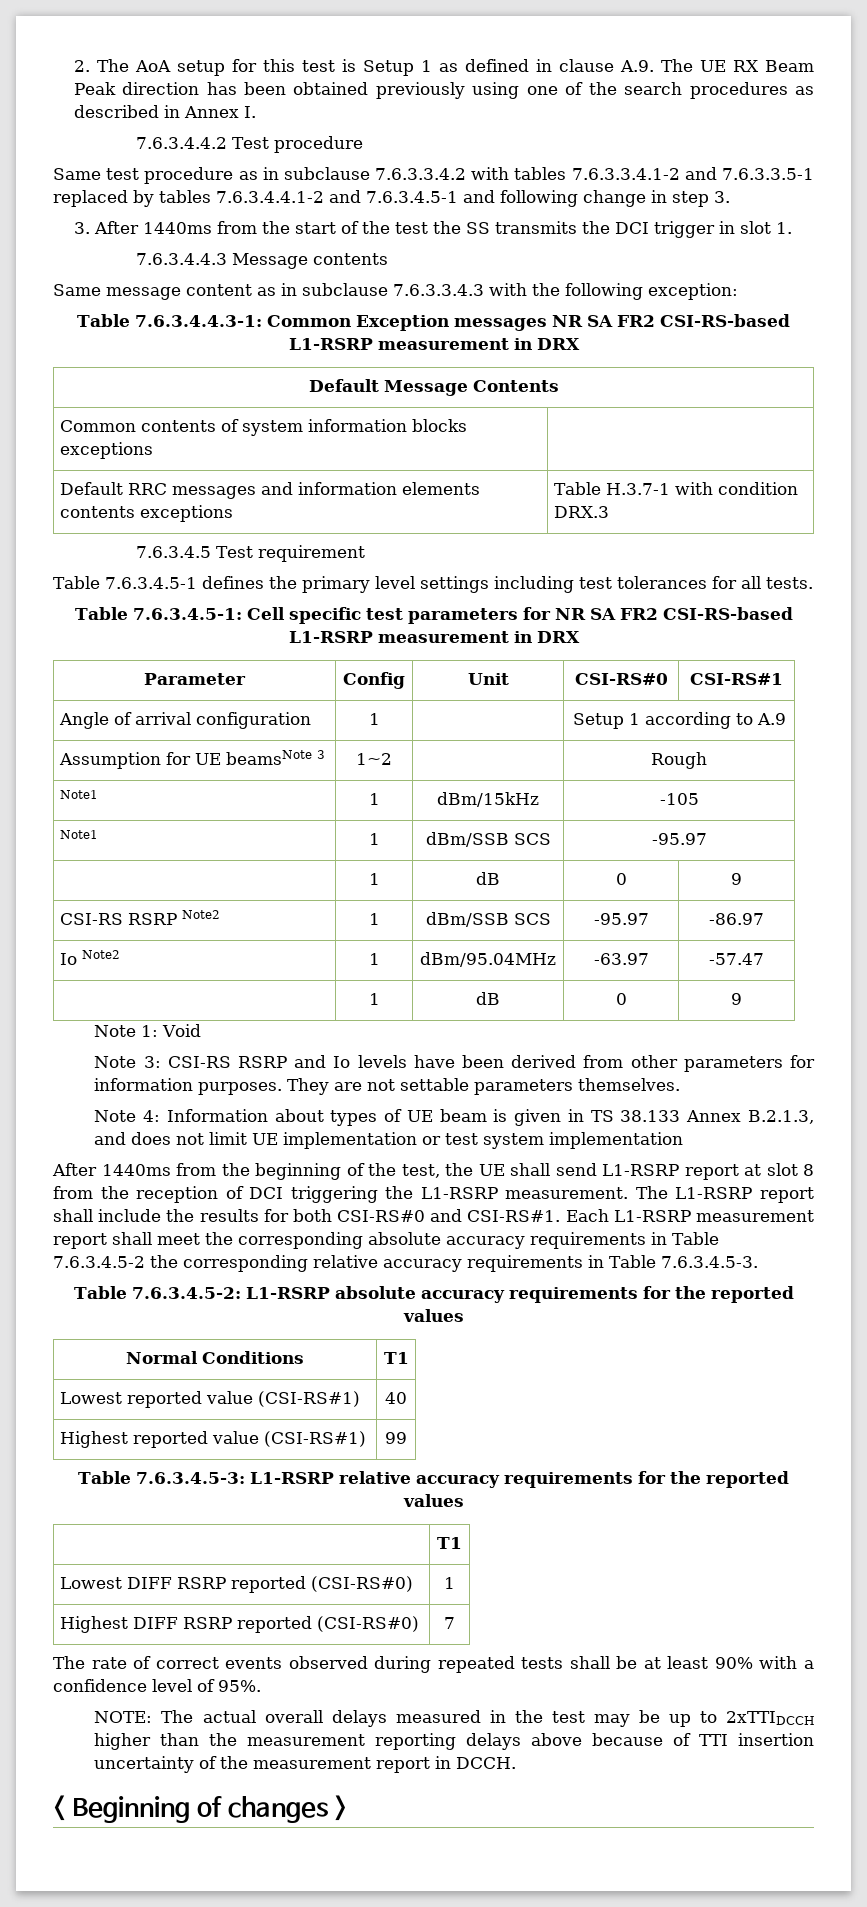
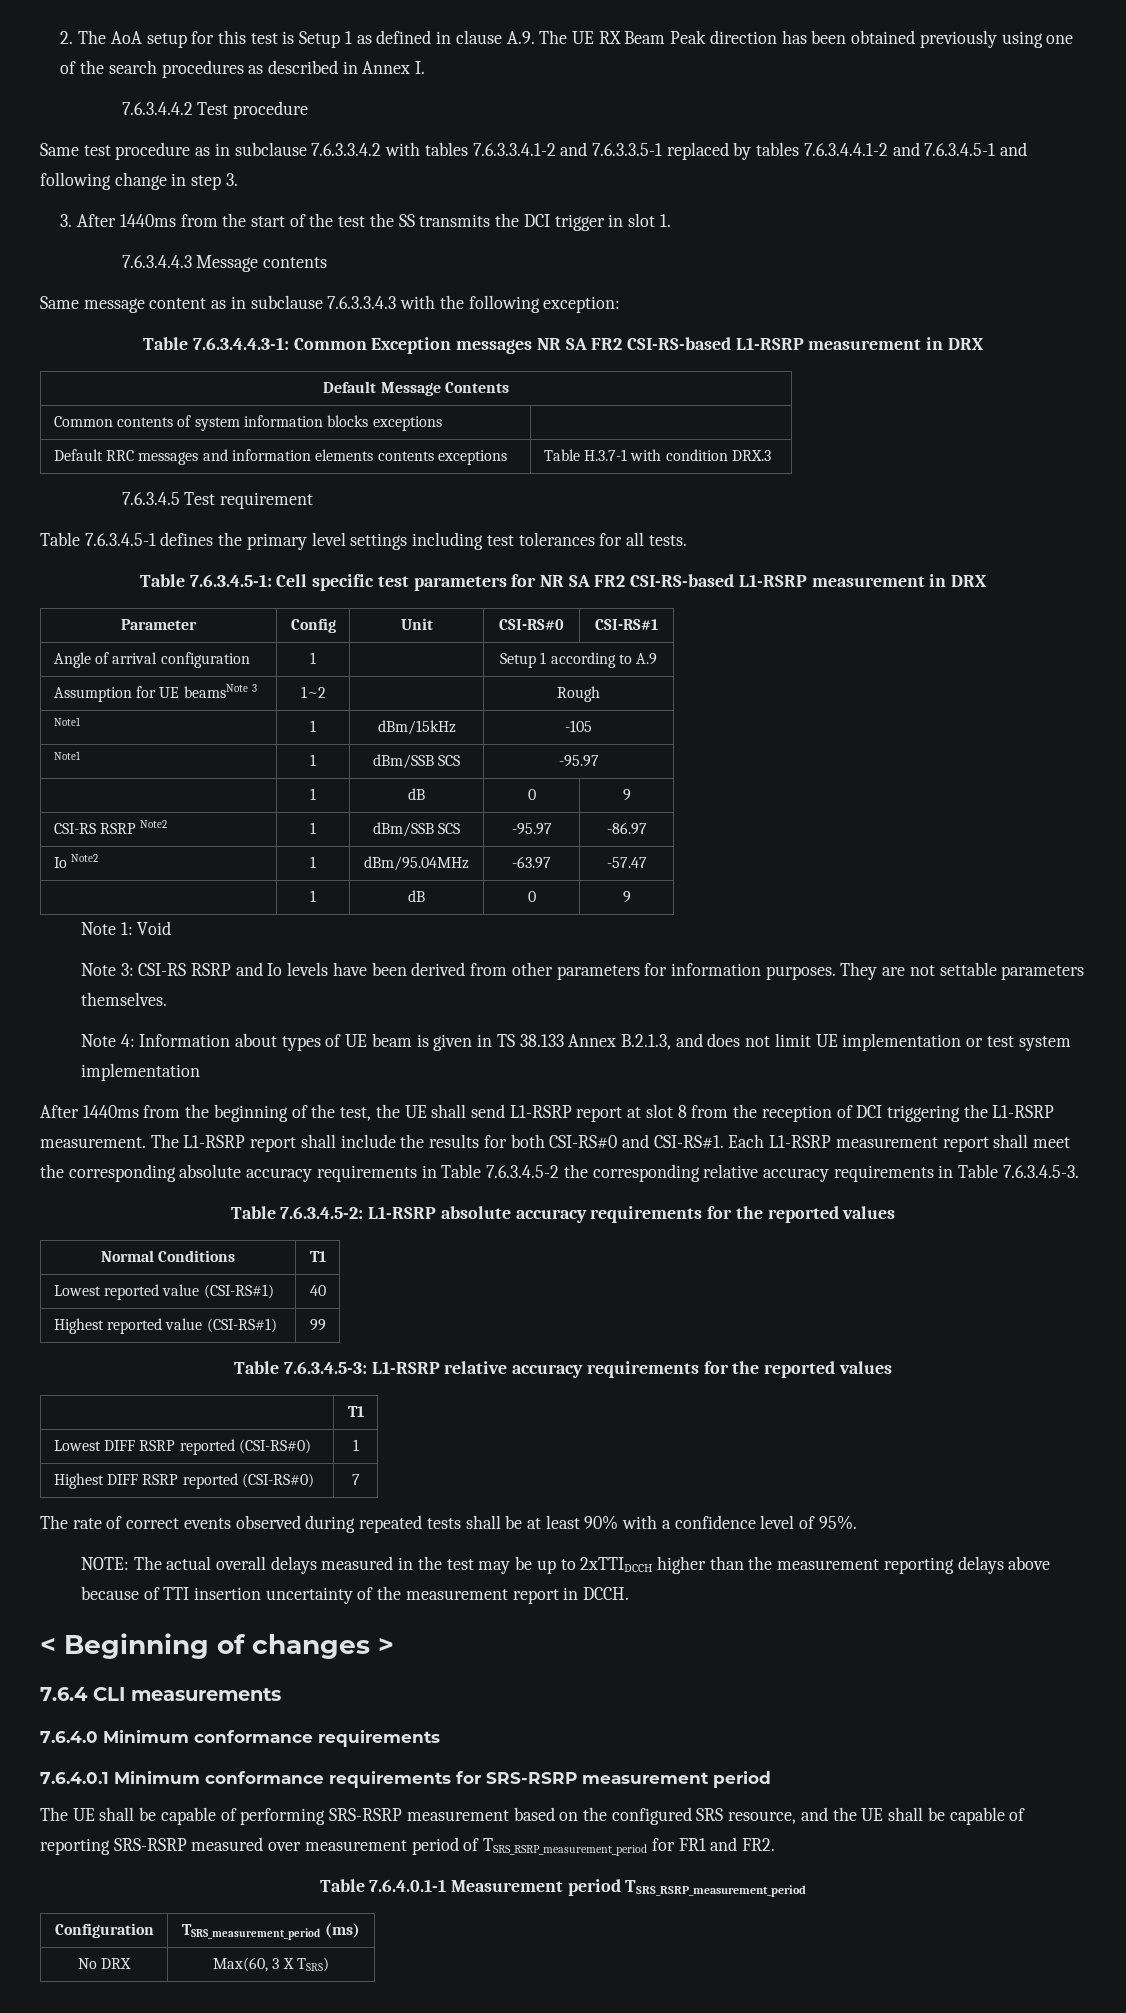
+ 7.6.4 CLI measurements
+ 7.6.4.0 Minimum conformance requirements
+ 7.6.4.0.1 Minimum conformance requirements for SRS-RSRP measurement period
+ The UE shall be capable of performing SRS-RSRP measurement based on the configured SRS resource, and the UE shall be capable of reporting SRS-RSRP measured over measurement period of TSRS_RSRP_measurement_period for FR1 and FR2.
+ Table 7.6.4.0.1-1 Measurement period TSRS_RSRP_measurement_period
+ Configuration | TSRS_measurement_period (ms)
+ No DRX | Max(60, 3 X TSRS)

